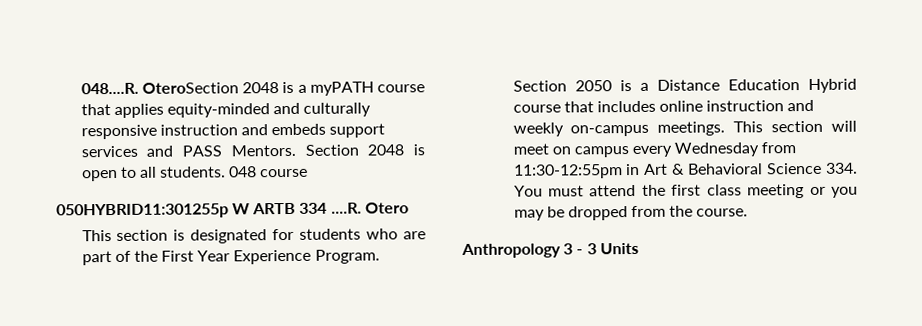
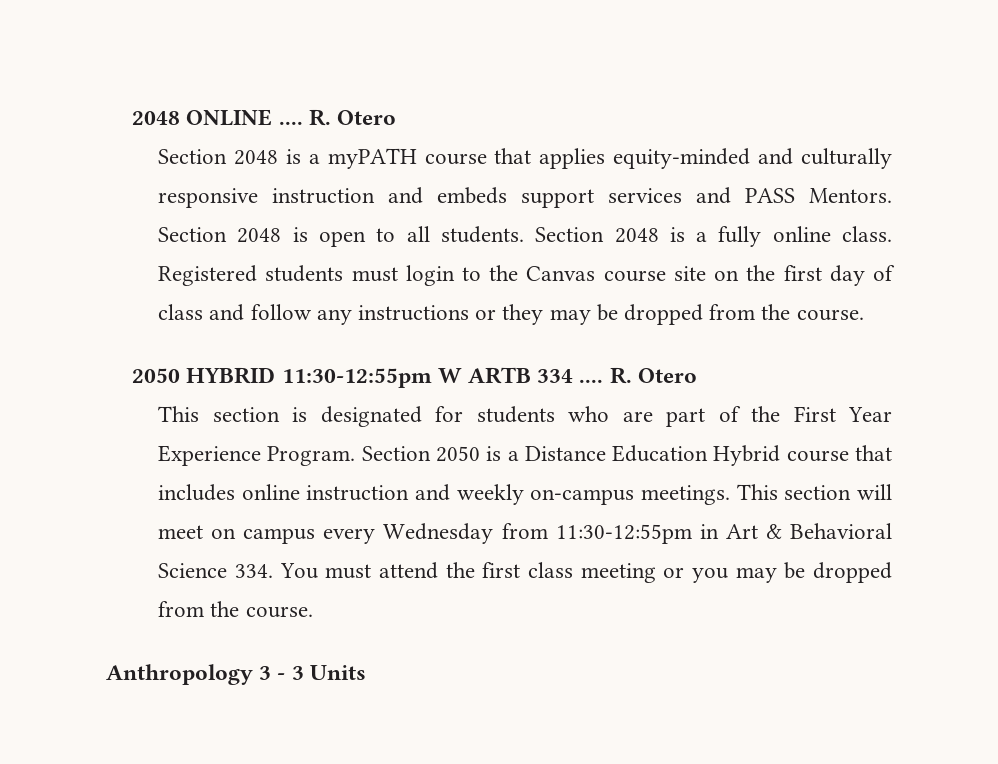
- 048....R. OteroSection 2048 is a myPATH course that applies equity-minded and culturally responsive instruction and embeds support services and PASS Mentors.
+ 2048 ONLINE .... R. Otero
+ Section 2048 is a myPATH course that applies equity-minded and culturally responsive instruction and embeds support services and PASS Mentors.
- 048 course
- 050HYBRID11:301255p W ARTB 334 ....R. Otero
+ Section 2048 is a fully online class. Registered students must login to the Canvas course site on the first day of class and follow any instructions or they may be dropped from the course.
+ 2050 HYBRID 11:30-12:55pm W ARTB 334 .... R. Otero

